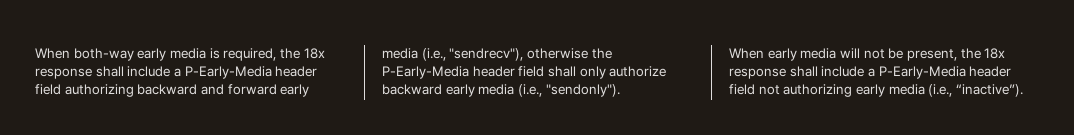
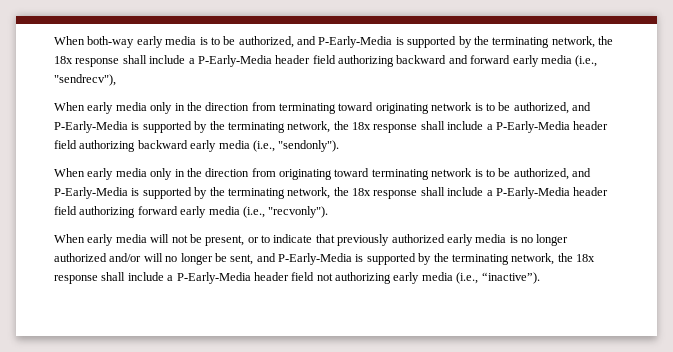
- When both-way early media is required, the 18x response shall include a P-Early-Media header field authorizing backward and forward early media (i.e., "sendrecv"), otherwise the P-Early-Media header field shall only authorize backward early media (i.e., "sendonly").
+ When both-way early media is to be authorized, and P-Early-Media is supported by the terminating network, the 18x response shall include a P-Early-Media header field authorizing backward and forward early media (i.e., "sendrecv"),
+ When early media only in the direction from terminating toward originating network is to be authorized, and P-Early-Media is supported by the terminating network, the 18x response shall include a P-Early-Media header field authorizing backward early media (i.e., "sendonly").
+ When early media only in the direction from originating toward terminating network is to be authorized, and P-Early-Media is supported by the terminating network, the 18x response shall include a P-Early-Media header field authorizing forward early media (i.e., "recvonly").
- When early media will not be present, the 18x response shall include a P-Early-Media header field not authorizing early media (i.e., “inactive”).
+ When early media will not be present, or to indicate that previously authorized early media is no longer authorized and/or will no longer be sent, and P-Early-Media is supported by the terminating network, the 18x response shall include a P-Early-Media header field not authorizing early media (i.e., “inactive”).

